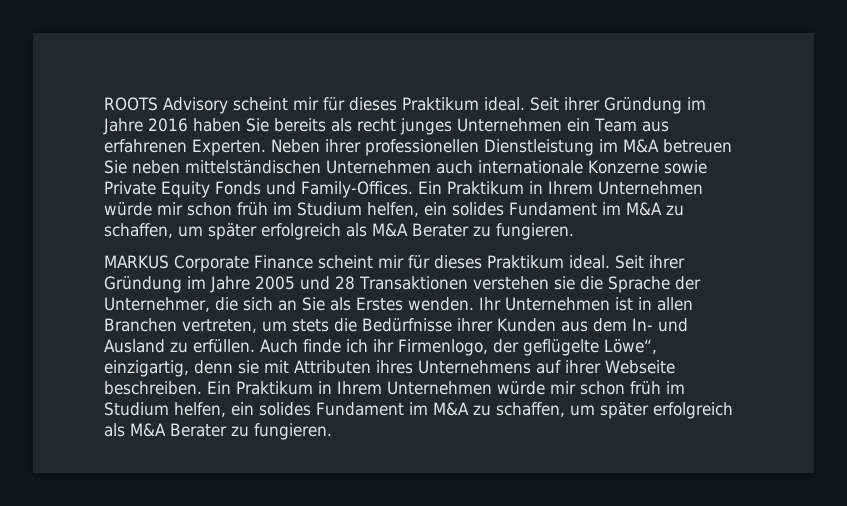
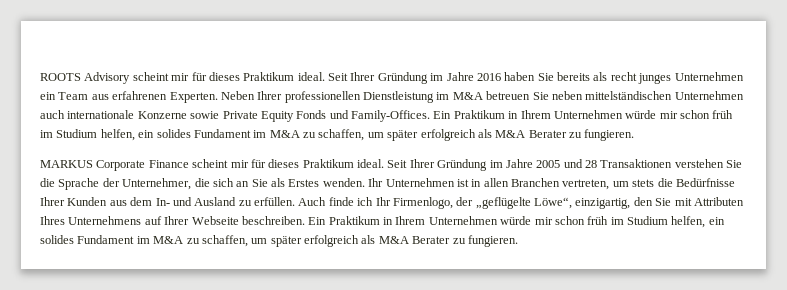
- Seit ihrer Gründung im Jahre 2016 haben Sie bereits als recht junges Unternehmen ein Team aus erfahrenen Experten.
+ Seit Ihrer Gründung im Jahre 2016 haben Sie bereits als recht junges Unternehmen ein Team aus erfahrenen Experten.
- Neben ihrer professionellen Dienstleistung im M&A betreuen Sie neben mittelständischen Unternehmen auch internationale Konzerne sowie Private Equity Fonds und Family-Offices.
+ Neben Ihrer professionellen Dienstleistung im M&A betreuen Sie neben mittelständischen Unternehmen auch internationale Konzerne sowie Private Equity Fonds und Family-Offices.
- Seit ihrer Gründung im Jahre 2005 und 28 Transaktionen verstehen sie die Sprache der Unternehmer, die sich an Sie als Erstes wenden.
+ Seit Ihrer Gründung im Jahre 2005 und 28 Transaktionen verstehen Sie die Sprache der Unternehmer, die sich an Sie als Erstes wenden.
- Ihr Unternehmen ist in allen Branchen vertreten, um stets die Bedürfnisse ihrer Kunden aus dem In- und Ausland zu erfüllen.
+ Ihr Unternehmen ist in allen Branchen vertreten, um stets die Bedürfnisse Ihrer Kunden aus dem In- und Ausland zu erfüllen.
- Auch finde ich ihr Firmenlogo, der geflügelte Löwe“, einzigartig, denn sie mit Attributen ihres Unternehmens auf ihrer Webseite beschreiben.
+ Auch finde ich Ihr Firmenlogo, der „geflügelte Löwe“, einzigartig, den Sie mit Attributen Ihres Unternehmens auf Ihrer Webseite beschreiben.

